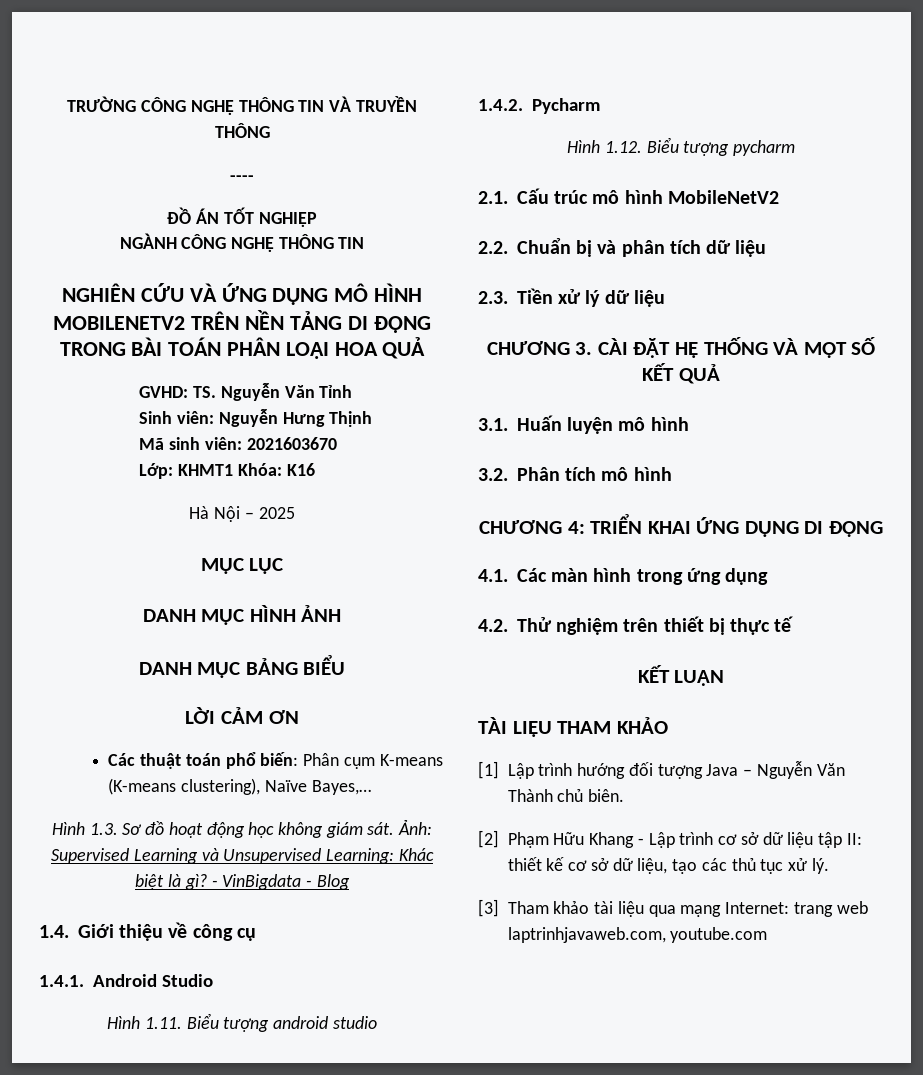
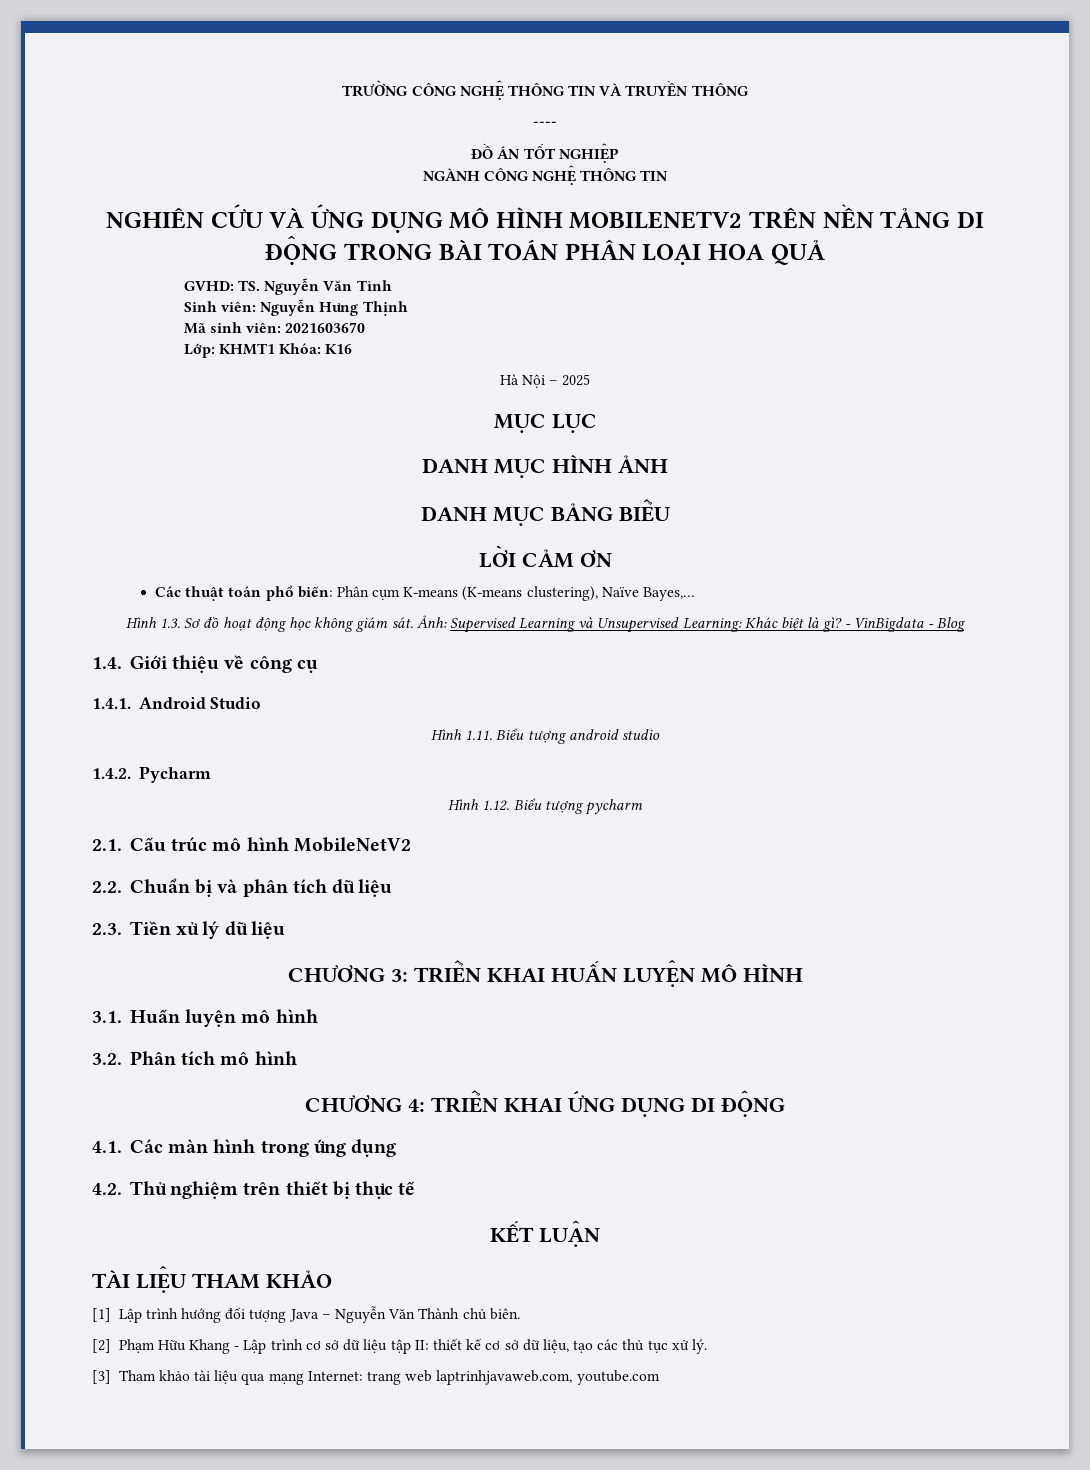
- CHƯƠNG 3. CÀI ĐẶT HỆ THỐNG VÀ MỘT SỐ KẾT QUẢ
+ CHƯƠNG 3: TRIỂN KHAI HUẤN LUYỆN MÔ HÌNH

